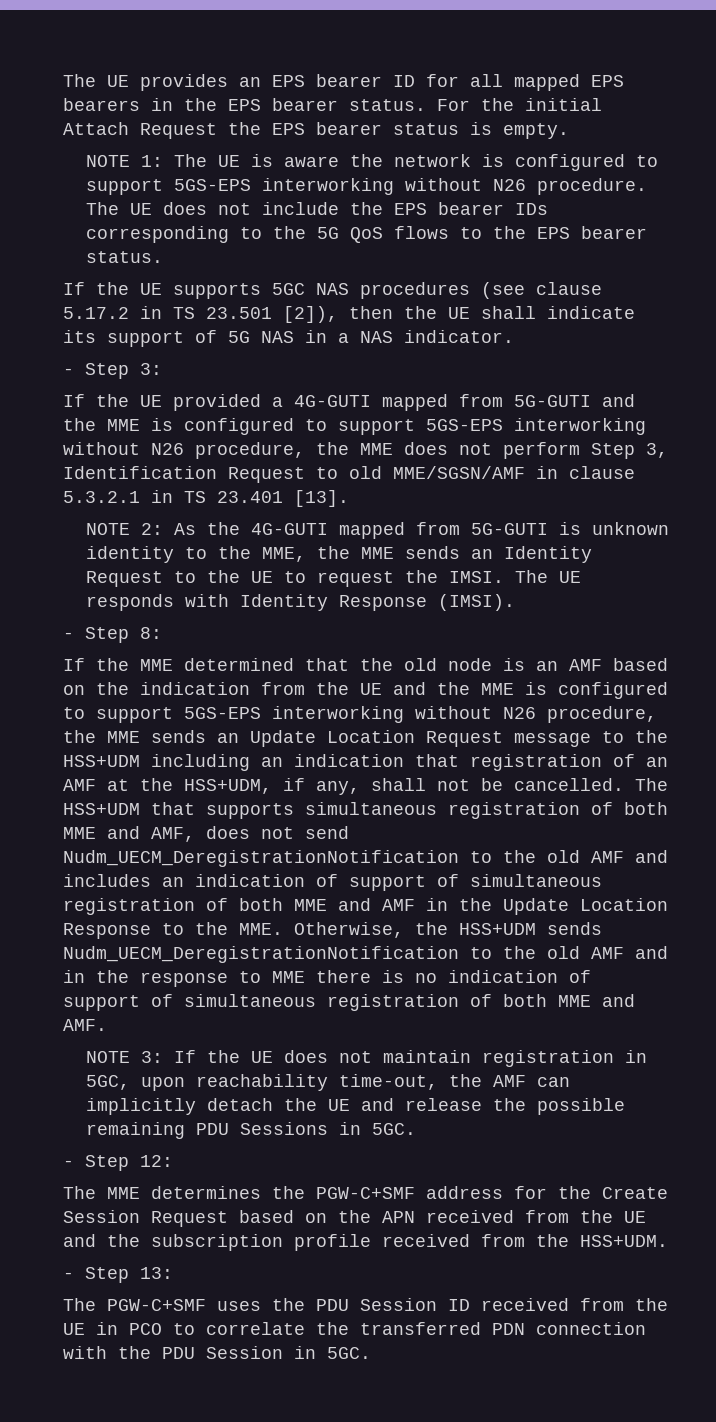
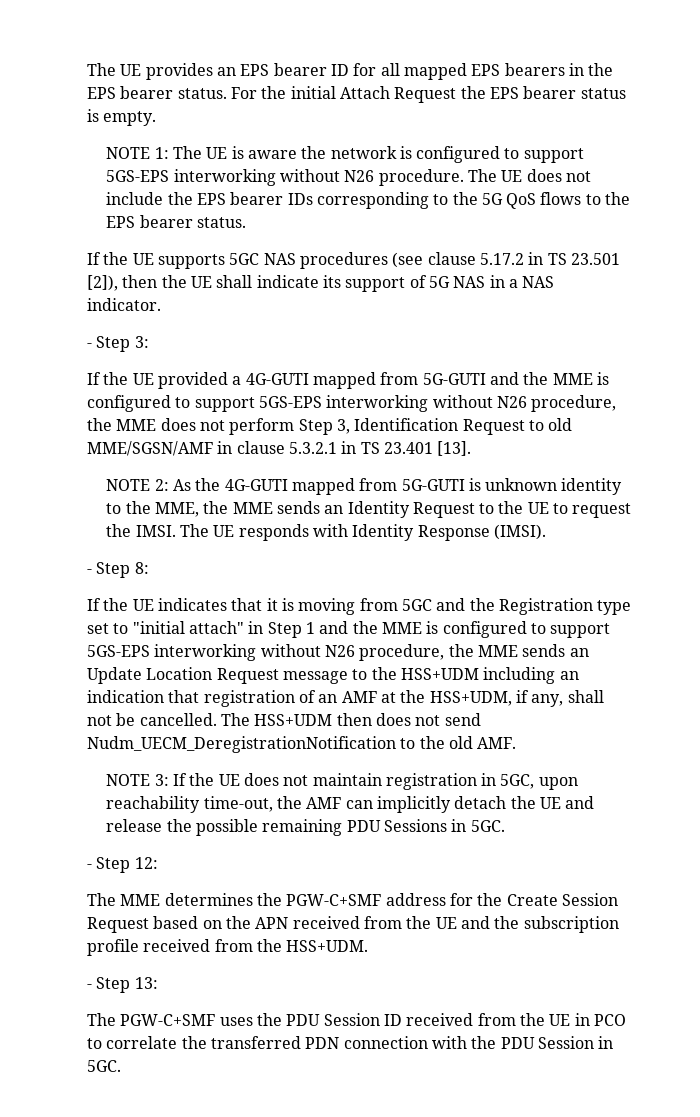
- If the MME determined that the old node is an AMF based on the indication from the UE and the MME is configured to support 5GS-EPS interworking without N26 procedure, the MME sends an Update Location Request message to the HSS+UDM including an indication that registration of an AMF at the HSS+UDM, if any, shall not be cancelled.
+ If the UE indicates that it is moving from 5GC and the Registration type set to "initial attach" in Step 1 and the MME is configured to support 5GS-EPS interworking without N26 procedure, the MME sends an Update Location Request message to the HSS+UDM including an indication that registration of an AMF at the HSS+UDM, if any, shall not be cancelled.
- The HSS+UDM that supports simultaneous registration of both MME and AMF, does not send Nudm_UECM_DeregistrationNotification to the old AMF and includes an indication of support of simultaneous registration of both MME and AMF in the Update Location Response to the MME. Otherwise, the HSS+UDM sends Nudm_UECM_DeregistrationNotification to the old AMF and in the response to MME there is no indication of support of simultaneous registration of both MME and AMF.
+ The HSS+UDM then does not send Nudm_UECM_DeregistrationNotification to the old AMF.

